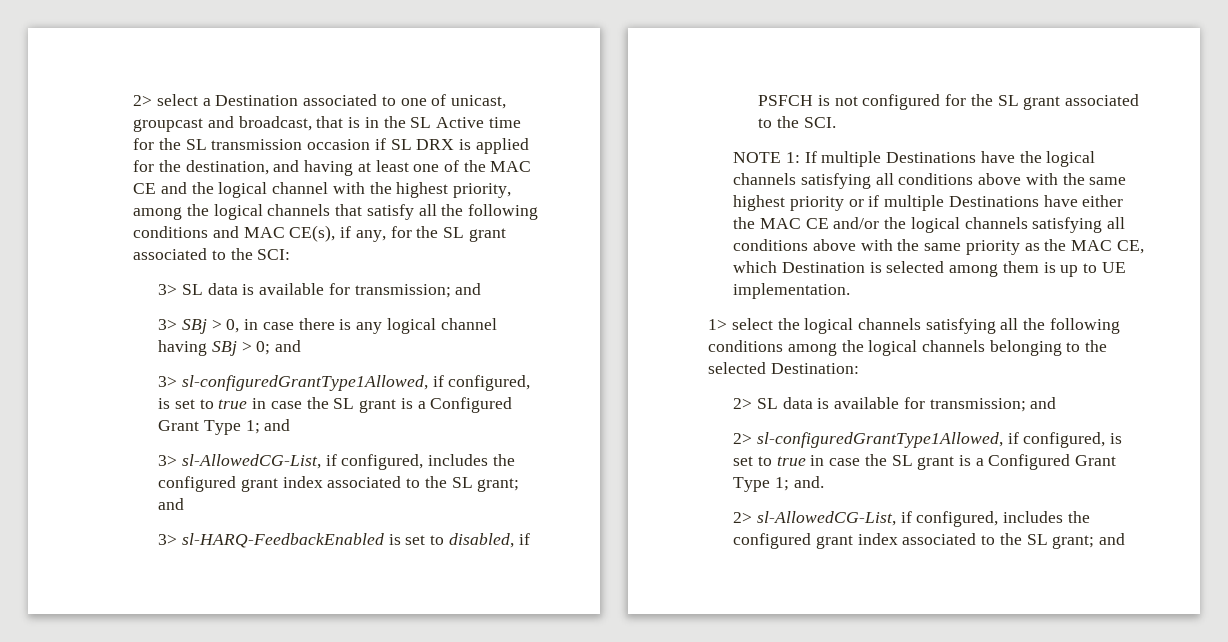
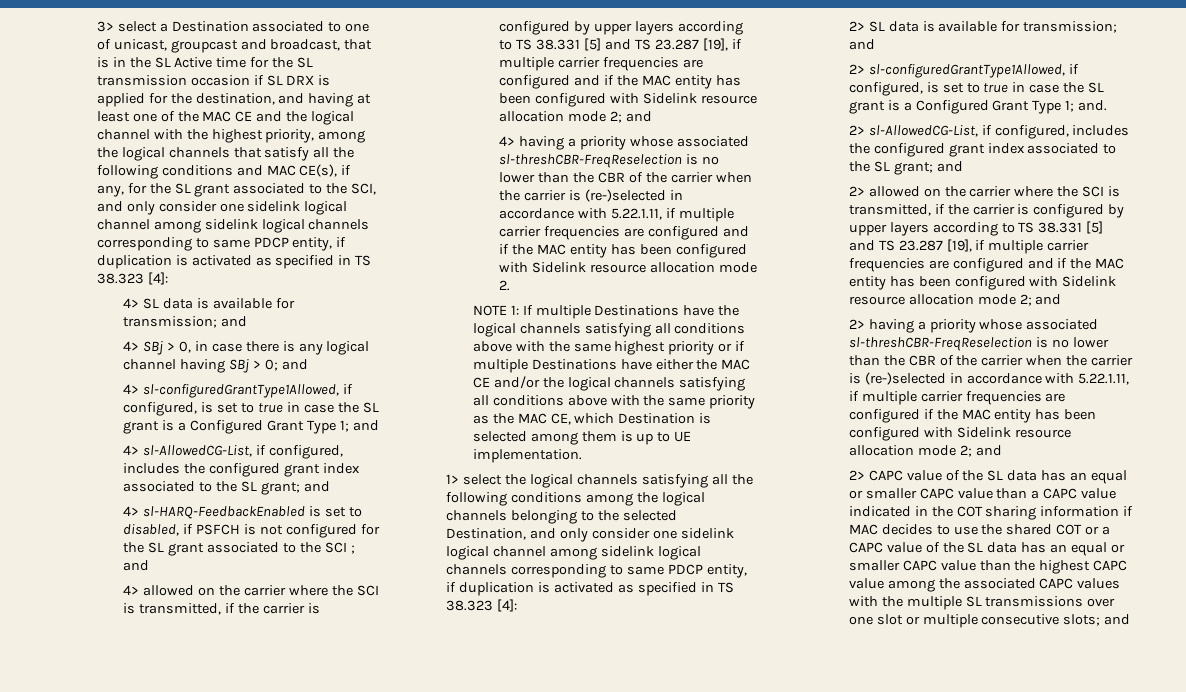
- 2> select a Destination associated to one of unicast, groupcast and broadcast, that is in the SL Active time for the SL transmission occasion if SL DRX is applied for the destination, and having at least one of the MAC CE and the logical channel with the highest priority, among the logical channels that satisfy all the following conditions and MAC CE(s), if any, for the SL grant associated to the SCI:
- 3> SL data is available for transmission; and
- 3> SBj > 0, in case there is any logical channel having SBj > 0;
+ 3> select a Destination associated to one of unicast, groupcast and broadcast, that is in the SL Active time for the SL transmission occasion if SL DRX is applied for the destination, and having at least one of the MAC CE and the logical channel with the highest priority, among the logical channels that satisfy all the following conditions and MAC CE(s), if any, for the SL grant associated to the SCI, and only consider one sidelink logical channel among sidelink logical channels corresponding to same PDCP entity, if duplication is activated as specified in TS 38.323 [4]:
+ 4> SL data is available for transmission; and
+ 4> SBj > 0, in case there is any logical channel having SBj > 0;
- 3> sl-configuredGrantType1Allowed, if configured, is set to true in case the SL grant is a Configured Grant Type 1; and
+ 4> sl-configuredGrantType1Allowed, if configured, is set to true in case the SL grant is a Configured Grant Type 1; and
- 3> sl-AllowedCG-List, if configured, includes the configured grant index associated to the SL grant; and
+ 4> sl-AllowedCG-List, if configured, includes the configured grant index associated to the SL grant; and
- 3> sl-HARQ-FeedbackEnabled is set to disabled, if PSFCH is not configured for the SL grant associated to the SCI.
+ 4> sl-HARQ-FeedbackEnabled is set to disabled, if PSFCH is not configured for the SL grant associated to the SCI ; and
+ 4> allowed on the carrier where the SCI is transmitted, if the carrier is configured by upper layers according to TS 38.331 [5] and TS 23.287 [19], if multiple carrier frequencies are configured and if the MAC entity has been configured with Sidelink resource allocation mode 2; and
+ 4> having a priority whose associated sl-threshCBR-FreqReselection is no lower than the CBR of the carrier when the carrier is (re-)selected in accordance with 5.22.1.11, if multiple carrier frequencies are configured and if the MAC entity has been configured with Sidelink resource allocation mode 2.
- 1> select the logical channels satisfying all the following conditions among the logical channels belonging to the selected Destination:
+ 1> select the logical channels satisfying all the following conditions among the logical channels belonging to the selected Destination, and only consider one sidelink logical channel among sidelink logical channels corresponding to same PDCP entity, if duplication is activated as specified in TS 38.323 [4]:
+ 2> allowed on the carrier where the SCI is transmitted, if the carrier is configured by upper layers according to TS 38.331 [5] and TS 23.287 [19], if multiple carrier frequencies are configured and if the MAC entity has been configured with Sidelink resource allocation mode 2; and
+ 2> having a priority whose associated sl-threshCBR-FreqReselection is no lower than the CBR of the carrier when the carrier is (re-)selected in accordance with 5.22.1.11, if multiple carrier frequencies are configured if the MAC entity has been configured with Sidelink resource allocation mode 2; and
+ 2> CAPC value of the SL data has an equal or smaller CAPC value than a CAPC value indicated in the COT sharing information if MAC decides to use the shared COT or a CAPC value of the SL data has an equal or smaller CAPC value than the highest CAPC value among the associated CAPC values with the multiple SL transmissions over one slot or multiple consecutive slots; and

